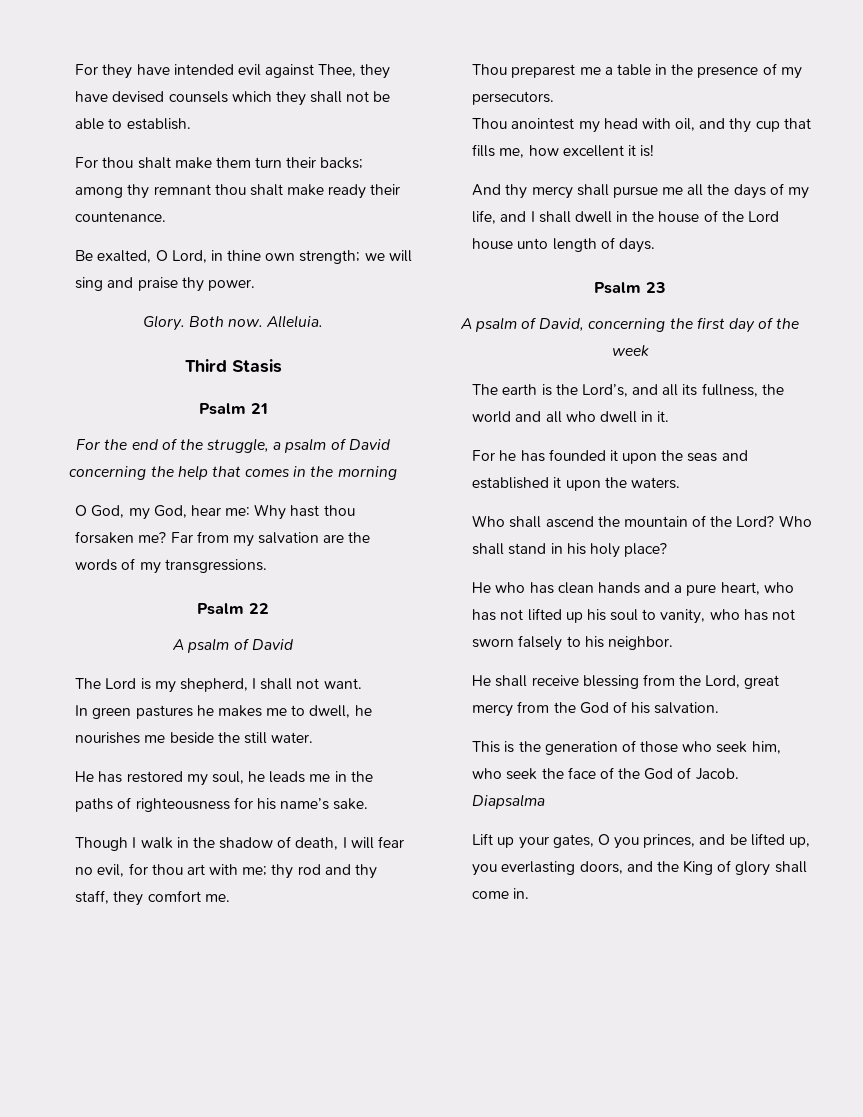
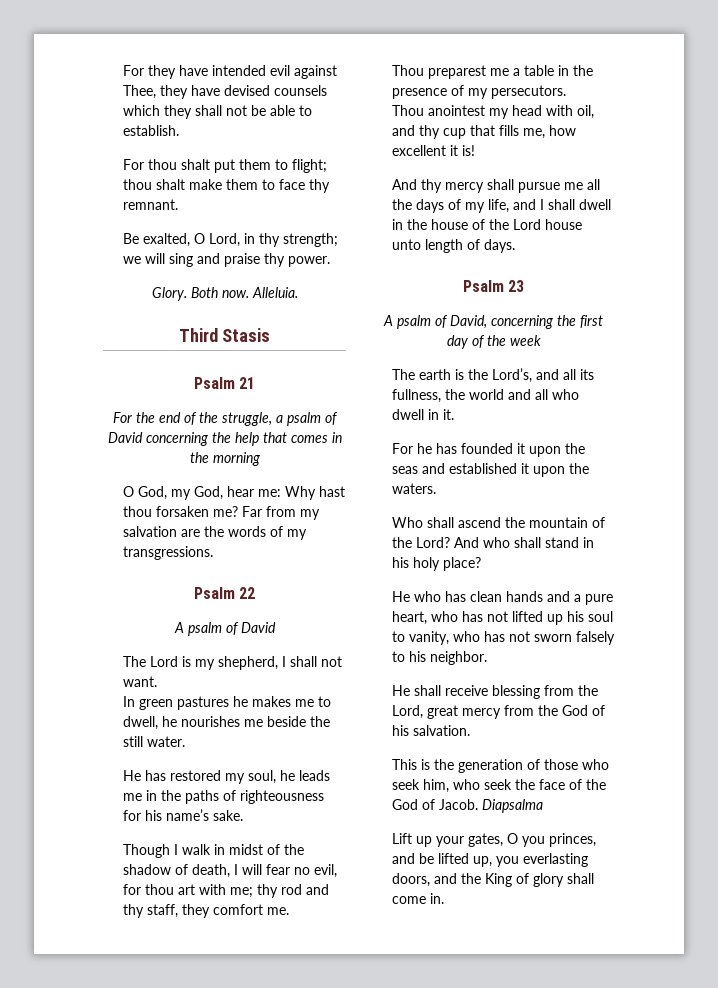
- For thou shalt make them turn their backs; among thy remnant thou shalt make ready their countenance.
+ For thou shalt put them to flight; thou shalt make them to face thy remnant.
- Be exalted, O Lord, in thine own strength; we will sing and praise thy power.
+ Be exalted, O Lord, in thy strength; we will sing and praise thy power.
- Though I walk in the shadow of death, I will fear no evil, for thou art with me; thy rod and thy staff, they comfort me.
+ Though I walk in midst of the shadow of death, I will fear no evil, for thou art with me; thy rod and thy staff, they comfort me.
- Who shall stand in his holy place?
+ And who shall stand in his holy place?

